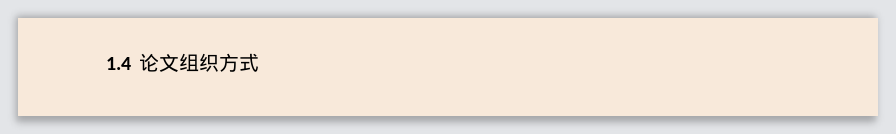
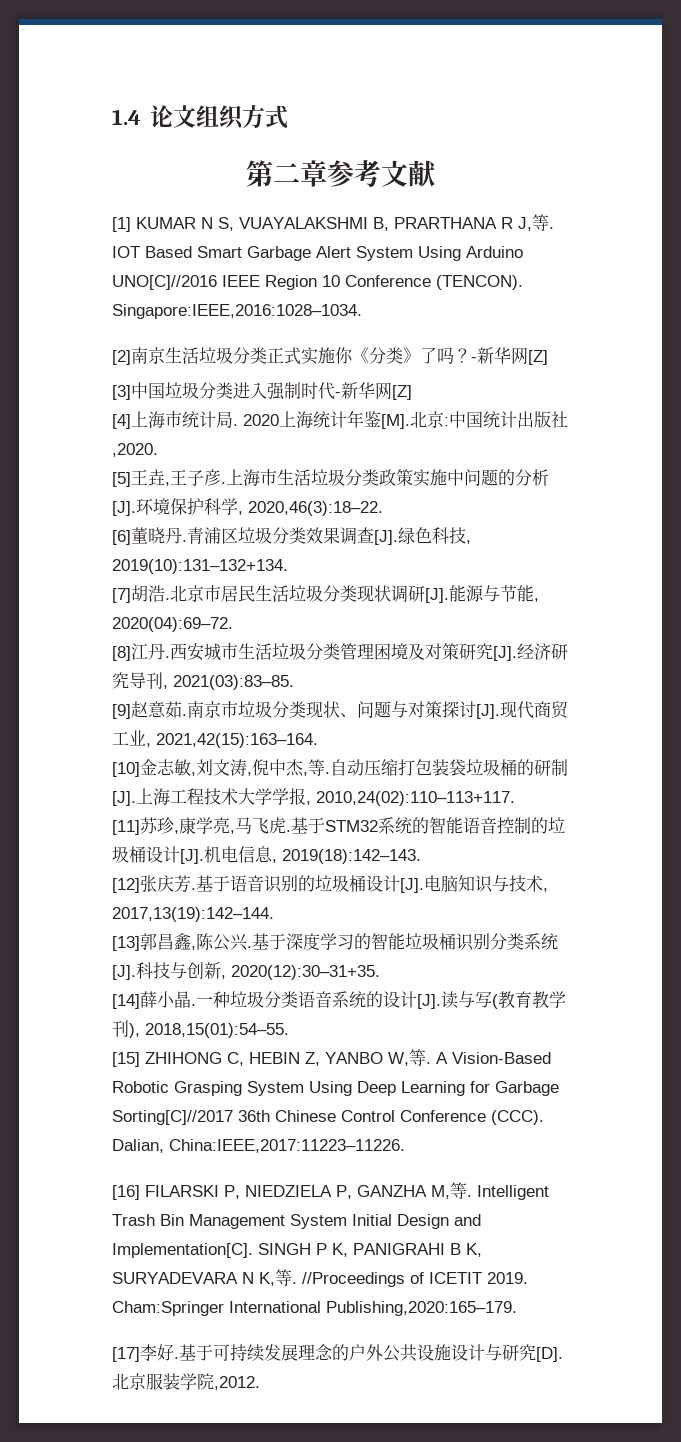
+ 第二章参考文献
+ [1] KUMAR N S, VUAYALAKSHMI B, PRARTHANA R J,等. IOT Based Smart Garbage Alert System Using Arduino UNO[C]//2016 IEEE Region 10 Conference (TENCON). Singapore:IEEE,2016:1028–1034.
+ [2]南京生活垃圾分类正式实施你《分类》了吗？-新华网[Z]
+ [3]中国垃圾分类进入强制时代-新华网[Z]
+ [4]上海市统计局. 2020上海统计年鉴[M].北京:中国统计出版社,2020.
+ [5]王垚,王子彦.上海市生活垃圾分类政策实施中问题的分析[J].环境保护科学, 2020,46(3):18–22.
+ [6]董晓丹.青浦区垃圾分类效果调查[J].绿色科技, 2019(10):131–132+134.
+ [7]胡浩.北京市居民生活垃圾分类现状调研[J].能源与节能, 2020(04):69–72.
+ [8]江丹.西安城市生活垃圾分类管理困境及对策研究[J].经济研究导刊, 2021(03):83–85.
+ [9]赵意茹.南京市垃圾分类现状、问题与对策探讨[J].现代商贸工业, 2021,42(15):163–164.
+ [10]金志敏,刘文涛,倪中杰,等.自动压缩打包装袋垃圾桶的研制[J].上海工程技术大学学报, 2010,24(02):110–113+117.
+ [11]苏珍,康学亮,马飞虎.基于STM32系统的智能语音控制的垃圾桶设计[J].机电信息, 2019(18):142–143.
+ [12]张庆芳.基于语音识别的垃圾桶设计[J].电脑知识与技术, 2017,13(19):142–144.
+ [13]郭昌鑫,陈公兴.基于深度学习的智能垃圾桶识别分类系统[J].科技与创新, 2020(12):30–31+35.
+ [14]薛小晶.一种垃圾分类语音系统的设计[J].读与写(教育教学刊), 2018,15(01):54–55.
+ [15] ZHIHONG C, HEBIN Z, YANBO W,等. A Vision-Based Robotic Grasping System Using Deep Learning for Garbage Sorting[C]//2017 36th Chinese Control Conference (CCC). Dalian, China:IEEE,2017:11223–11226.
+ [16] FILARSKI P, NIEDZIELA P, GANZHA M,等. Intelligent Trash Bin Management System Initial Design and Implementation[C]. SINGH P K, PANIGRAHI B K, SURYADEVARA N K,等. //Proceedings of ICETIT 2019. Cham:Springer International Publishing,2020:165–179.
+ [17]李好.基于可持续发展理念的户外公共设施设计与研究[D].北京服装学院,2012.

